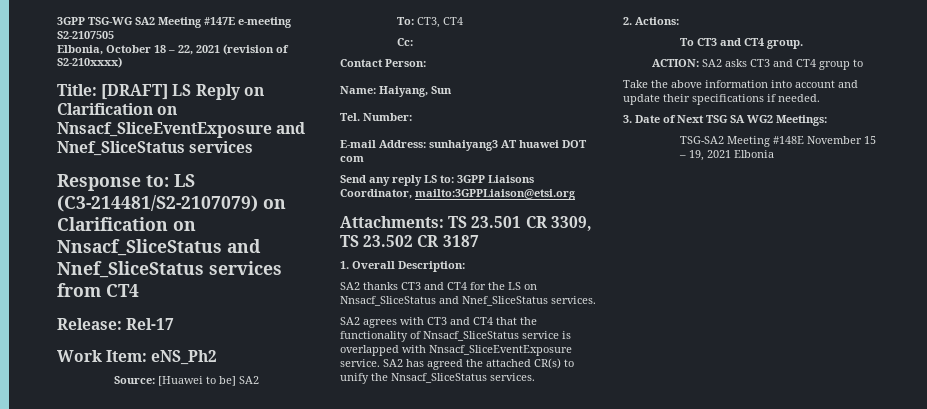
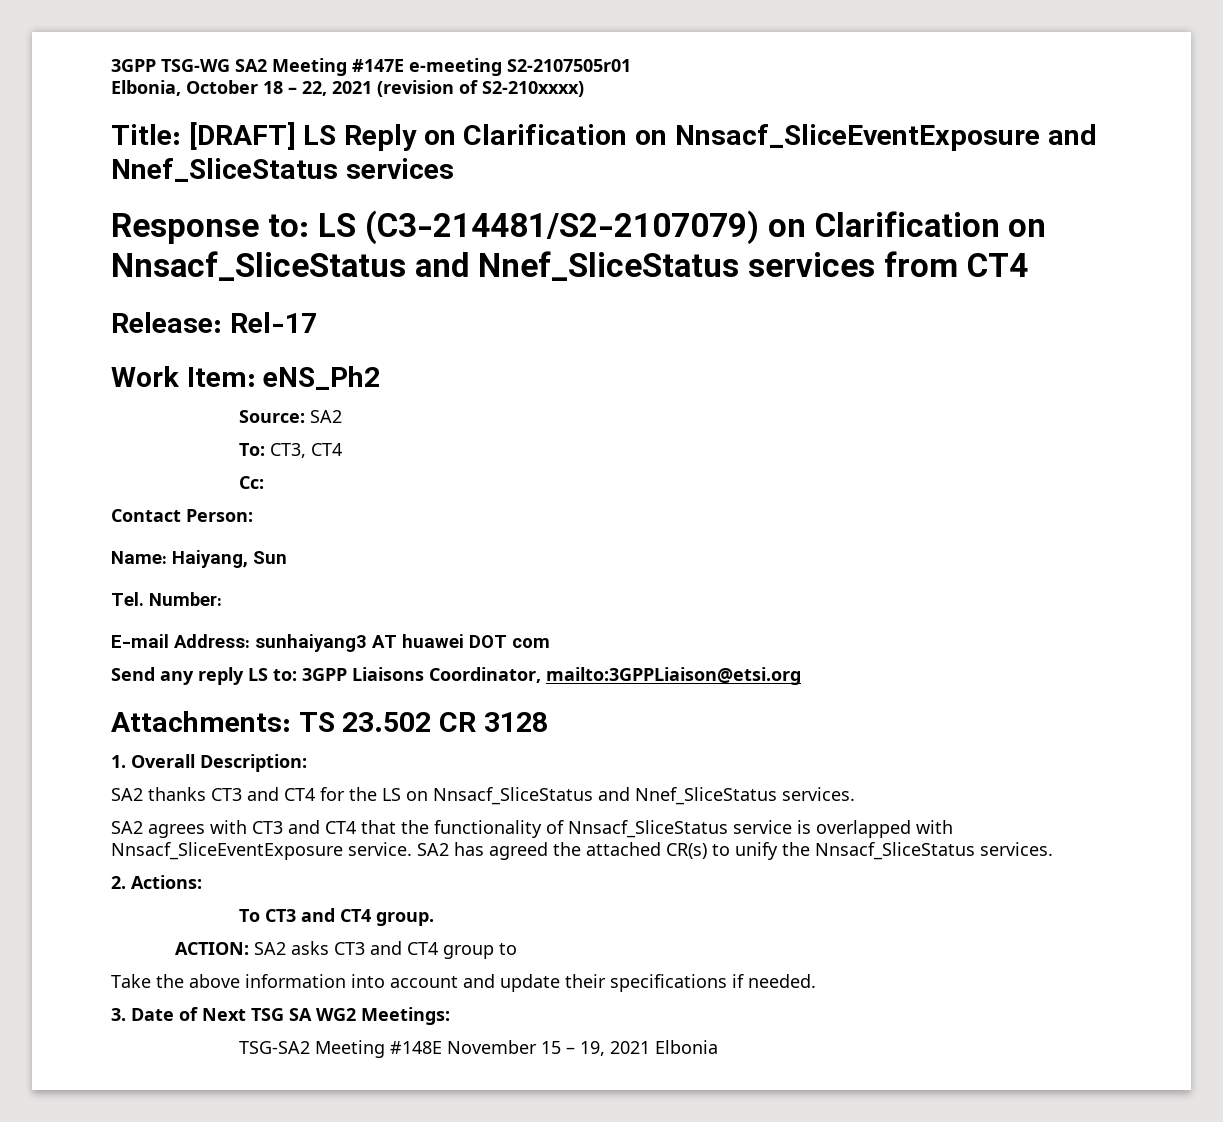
- 3GPP TSG-WG SA2 Meeting #147E e-meeting S2-2107505
+ 3GPP TSG-WG SA2 Meeting #147E e-meeting S2-2107505r01
- Source: [Huawei to be] SA2
+ Source: SA2
- Attachments: TS 23.501 CR 3309, TS 23.502 CR 3187
+ Attachments: TS 23.502 CR 3128

